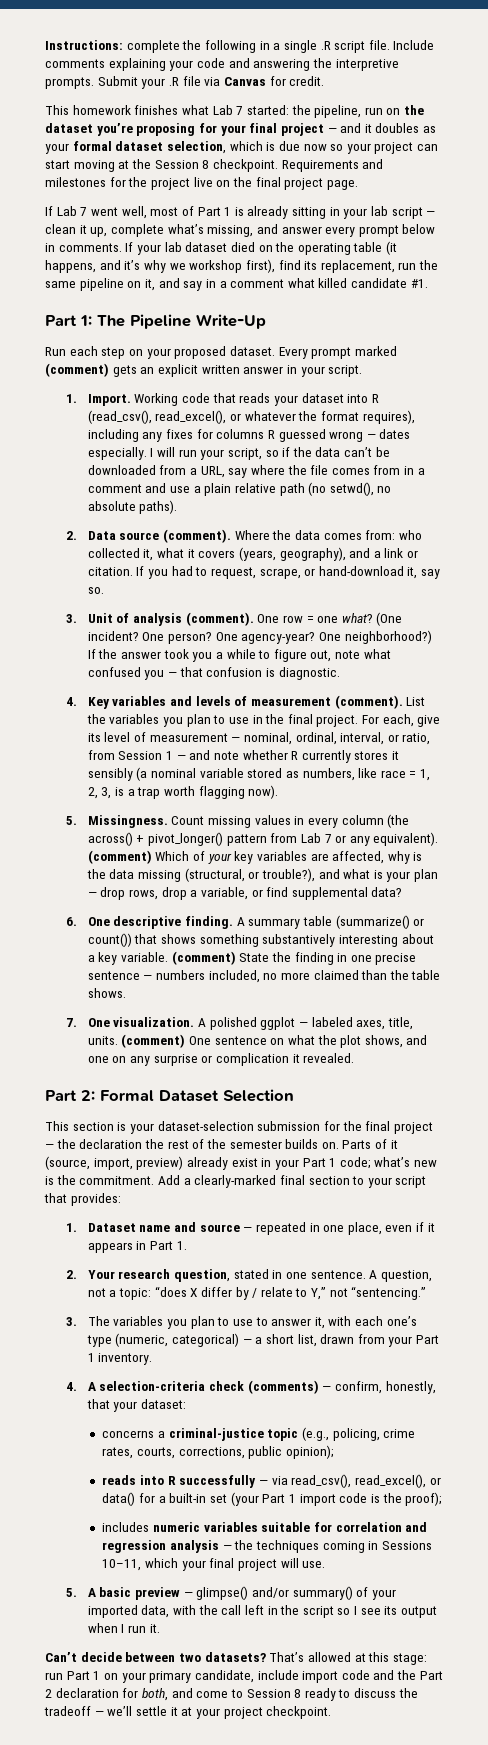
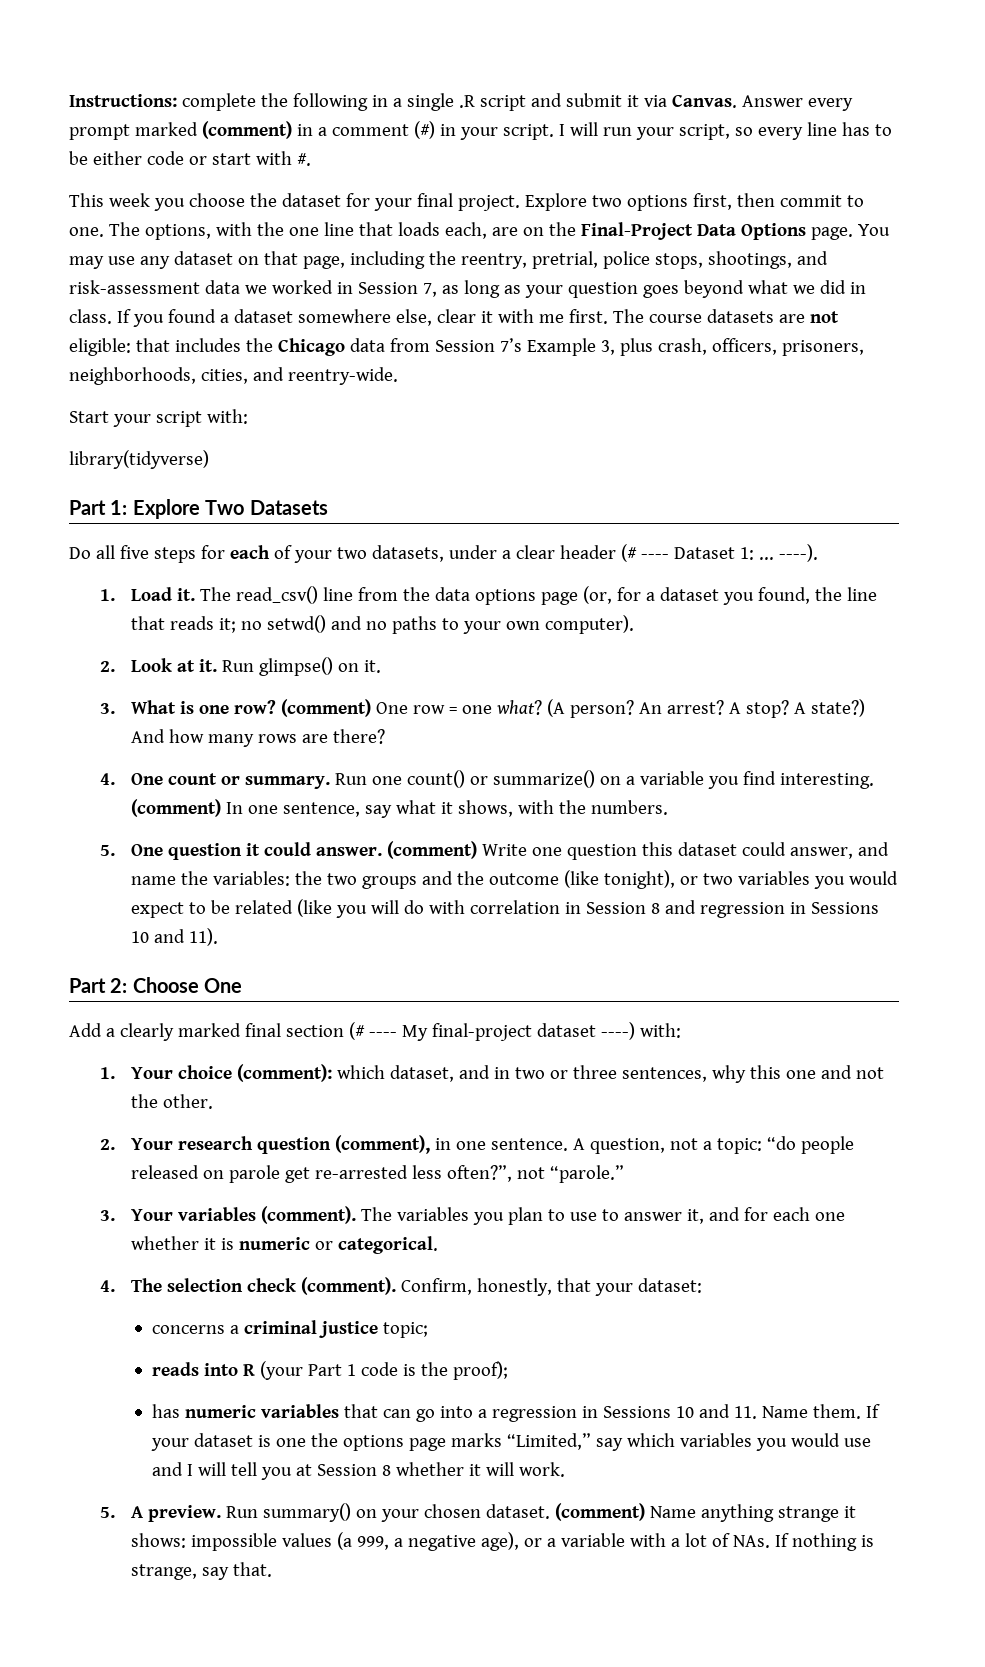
- Instructions: complete the following in a single .R script file. Include comments explaining your code and answering the interpretive prompts. Submit your .R file via Canvas for credit.
- This homework finishes what Lab 7 started: the pipeline, run on the dataset you’re proposing for your final project — and it doubles as your formal dataset selection, which is due now so your project can start moving at the Session 8 checkpoint. Requirements and milestones for the project live on the final project page.
- If Lab 7 went well, most of Part 1 is already sitting in your lab script — clean it up, complete what’s missing, and answer every prompt below in comments. If your lab dataset died on the operating table (it happens, and it’s why we workshop first), find its replacement, run the same pipeline on it, and say in a comment what killed candidate #1.
- Part 1: The Pipeline Write-Up
- Run each step on your proposed dataset. Every prompt marked (comment) gets an explicit written answer in your script.
- 1. Import. Working code that reads your dataset into R (read_csv(), read_excel(), or whatever the format requires), including any fixes for columns R guessed wrong — dates especially.
+ Instructions: complete the following in a single .R script and submit it via Canvas. Answer every prompt marked (comment) in a comment (#) in your script.
- I will run your script, so if the data can’t be downloaded from a URL, say where the file comes from in a comment and use a plain relative path (no setwd(), no absolute paths).
- 2. Data source (comment). Where the data comes from: who collected it, what it covers (years, geography), and a link or citation. If you had to request, scrape, or hand-download it, say so.
- 3. Unit of analysis (comment). One row = one what?
+ I will run your script, so every line has to be either code or start with #.
+ This week you choose the dataset for your final project. Explore two options first, then commit to one. The options, with the one line that loads each, are on the Final-Project Data Options page. You may use any dataset on that page, including the reentry, pretrial, police stops, shootings, and risk-assessment data we worked in Session 7, as long as your question goes beyond what we did in class. If you found a dataset somewhere else, clear it with me first. The course datasets are not eligible: that includes the Chicago data from Session 7’s Example 3, plus crash, officers, prisoners, neighborhoods, cities, and reentry-wide.
+ Start your script with:
+ library(tidyverse)
+ Part 1: Explore Two Datasets
+ Do all five steps for each of your two datasets, under a clear header (# ---- Dataset 1: ... ----).
+ 1. Load it. The read_csv() line from the data options page (or, for a dataset you found, the line that reads it; no setwd() and no paths to your own computer).
+ 2. Look at it. Run glimpse() on it.
+ 3. What is one row? (comment) One row = one what?
- (One incident? One person? One agency-year? One neighborhood?) If the answer took you a while to figure out, note what confused you — that confusion is diagnostic.
- 4. Key variables and levels of measurement (comment). List the variables you plan to use in the final project. For each, give its level of measurement — nominal, ordinal, interval, or ratio, from Session 1 — and note whether R currently stores it sensibly (a nominal variable stored as numbers, like race = 1, 2, 3, is a trap worth flagging now).
- 5. Missingness. Count missing values in every column (the across() + pivot_longer() pattern from Lab 7 or any equivalent). (comment) Which of your key variables are affected, why is the data missing (structural, or trouble?), and what is your plan — drop rows, drop a variable, or find supplemental data?
- 6. One descriptive finding. A summary table (summarize() or count()) that shows something substantively interesting about a key variable. (comment) State the finding in one precise sentence — numbers included, no more claimed than the table shows.
- 7. One visualization. A polished ggplot — labeled axes, title, units. (comment) One sentence on what the plot shows, and one on any surprise or complication it revealed.
- Part 2: Formal Dataset Selection
- This section is your dataset-selection submission for the final project — the declaration the rest of the semester builds on. Parts of it (source, import, preview) already exist in your Part 1 code; what’s new is the commitment. Add a clearly-marked final section to your script that provides:
- 1. Dataset name and source — repeated in one place, even if it appears in Part 1.
+ (A person? An arrest? A stop? A state?) And how many rows are there?
+ 4. One count or summary. Run one count() or summarize() on a variable you find interesting. (comment) In one sentence, say what it shows, with the numbers.
+ 5. One question it could answer. (comment) Write one question this dataset could answer, and name the variables: the two groups and the outcome (like tonight), or two variables you would expect to be related (like you will do with correlation in Session 8 and regression in Sessions 10 and 11).
+ Part 2: Choose One
+ Add a clearly marked final section (# ---- My final-project dataset ----) with:
+ 1. Your choice (comment): which dataset, and in two or three sentences, why this one and not the other.
- 2. Your research question, stated in one sentence.
+ 2. Your research question (comment), in one sentence.
- A question, not a topic: “does X differ by / relate to Y,” not “sentencing.”
- 3. The variables you plan to use to answer it, with each one’s type (numeric, categorical) — a short list, drawn from your Part 1 inventory.
- 4. A selection-criteria check (comments) — confirm, honestly, that your dataset:
+ A question, not a topic: “do people released on parole get re-arrested less often?”, not “parole.”
+ 3. Your variables (comment). The variables you plan to use to answer it, and for each one whether it is numeric or categorical.
+ 4. The selection check (comment). Confirm, honestly, that your dataset:
- concerns a criminal-justice topic (e.g., policing, crime rates, courts, corrections, public opinion);
- reads into R successfully — via read_csv(), read_excel(), or data() for a built-in set (your Part 1 import code is the proof);
+ concerns a criminal justice topic;
+ reads into R (your Part 1 code is the proof);
- includes numeric variables suitable for correlation and regression analysis — the techniques coming in Sessions 10–11, which your final project will use.
- 5. A basic preview — glimpse() and/or summary() of your imported data, with the call left in the script so I see its output when I run it.
- Can’t decide between two datasets? That’s allowed at this stage: run Part 1 on your primary candidate, include import code and the Part 2 declaration for both, and come to Session 8 ready to discuss the tradeoff — we’ll settle it at your project checkpoint.
+ has numeric variables that can go into a regression in Sessions 10 and 11. Name them. If your dataset is one the options page marks “Limited,” say which variables you would use and I will tell you at Session 8 whether it will work.
+ 5. A preview. Run summary() on your chosen dataset. (comment) Name anything strange it shows: impossible values (a 999, a negative age), or a variable with a lot of NAs. If nothing is strange, say that.

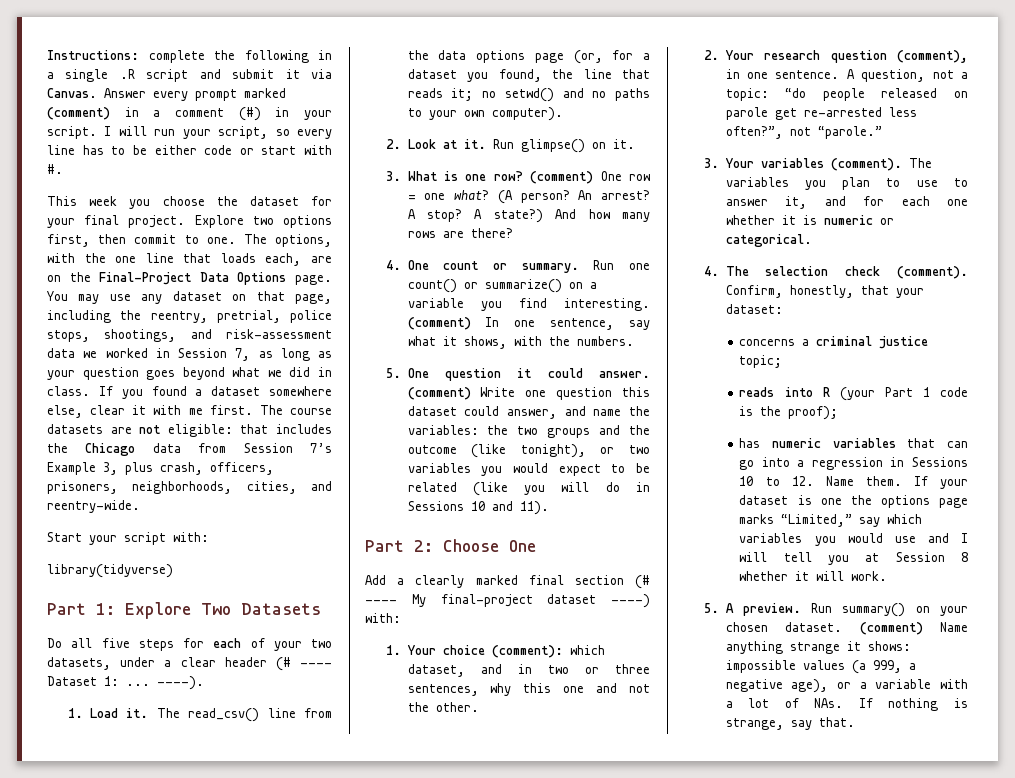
- (comment) Write one question this dataset could answer, and name the variables: the two groups and the outcome (like tonight), or two variables you would expect to be related (like you will do with correlation in Session 8 and regression in Sessions 10 and 11).
+ (comment) Write one question this dataset could answer, and name the variables: the two groups and the outcome (like tonight), or two variables you would expect to be related (like you will do in Sessions 10 and 11).
- has numeric variables that can go into a regression in Sessions 10 and 11. Name them.
+ has numeric variables that can go into a regression in Sessions 10 to 12. Name them.

